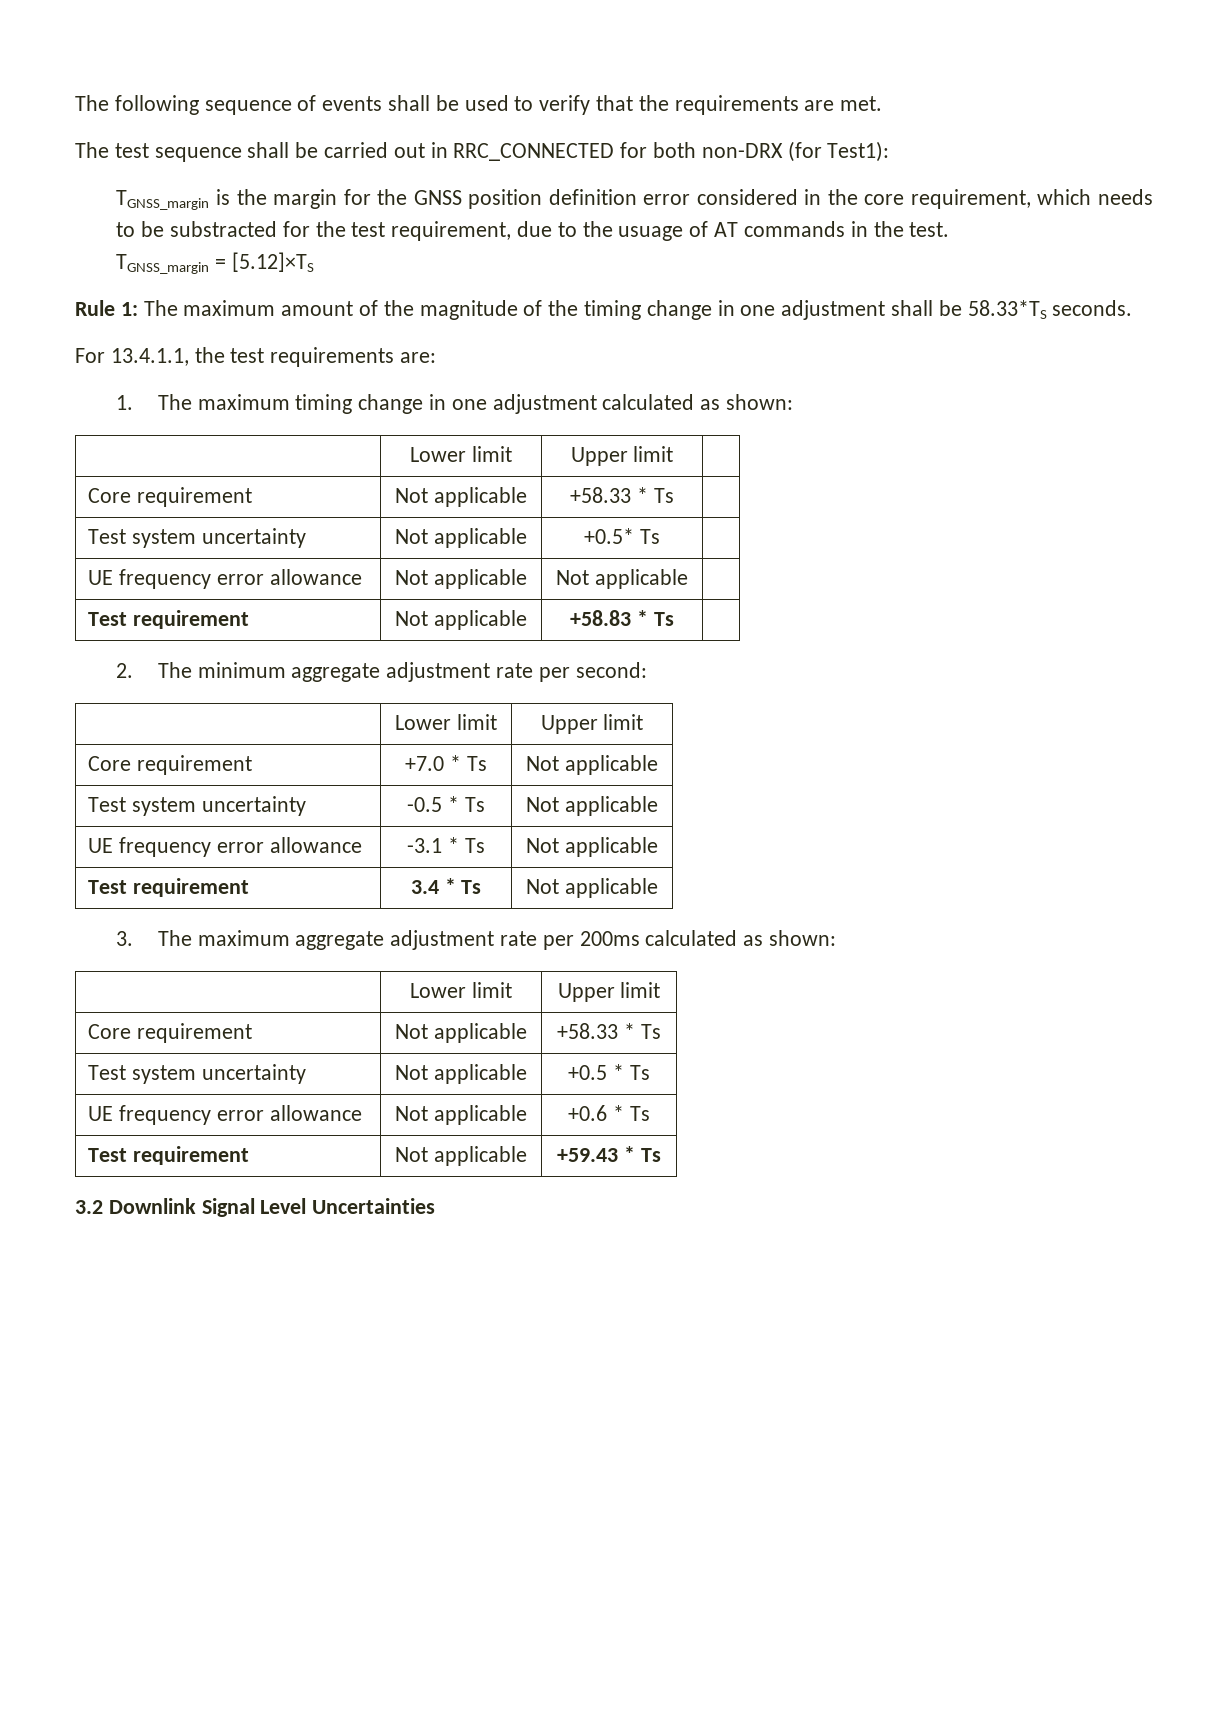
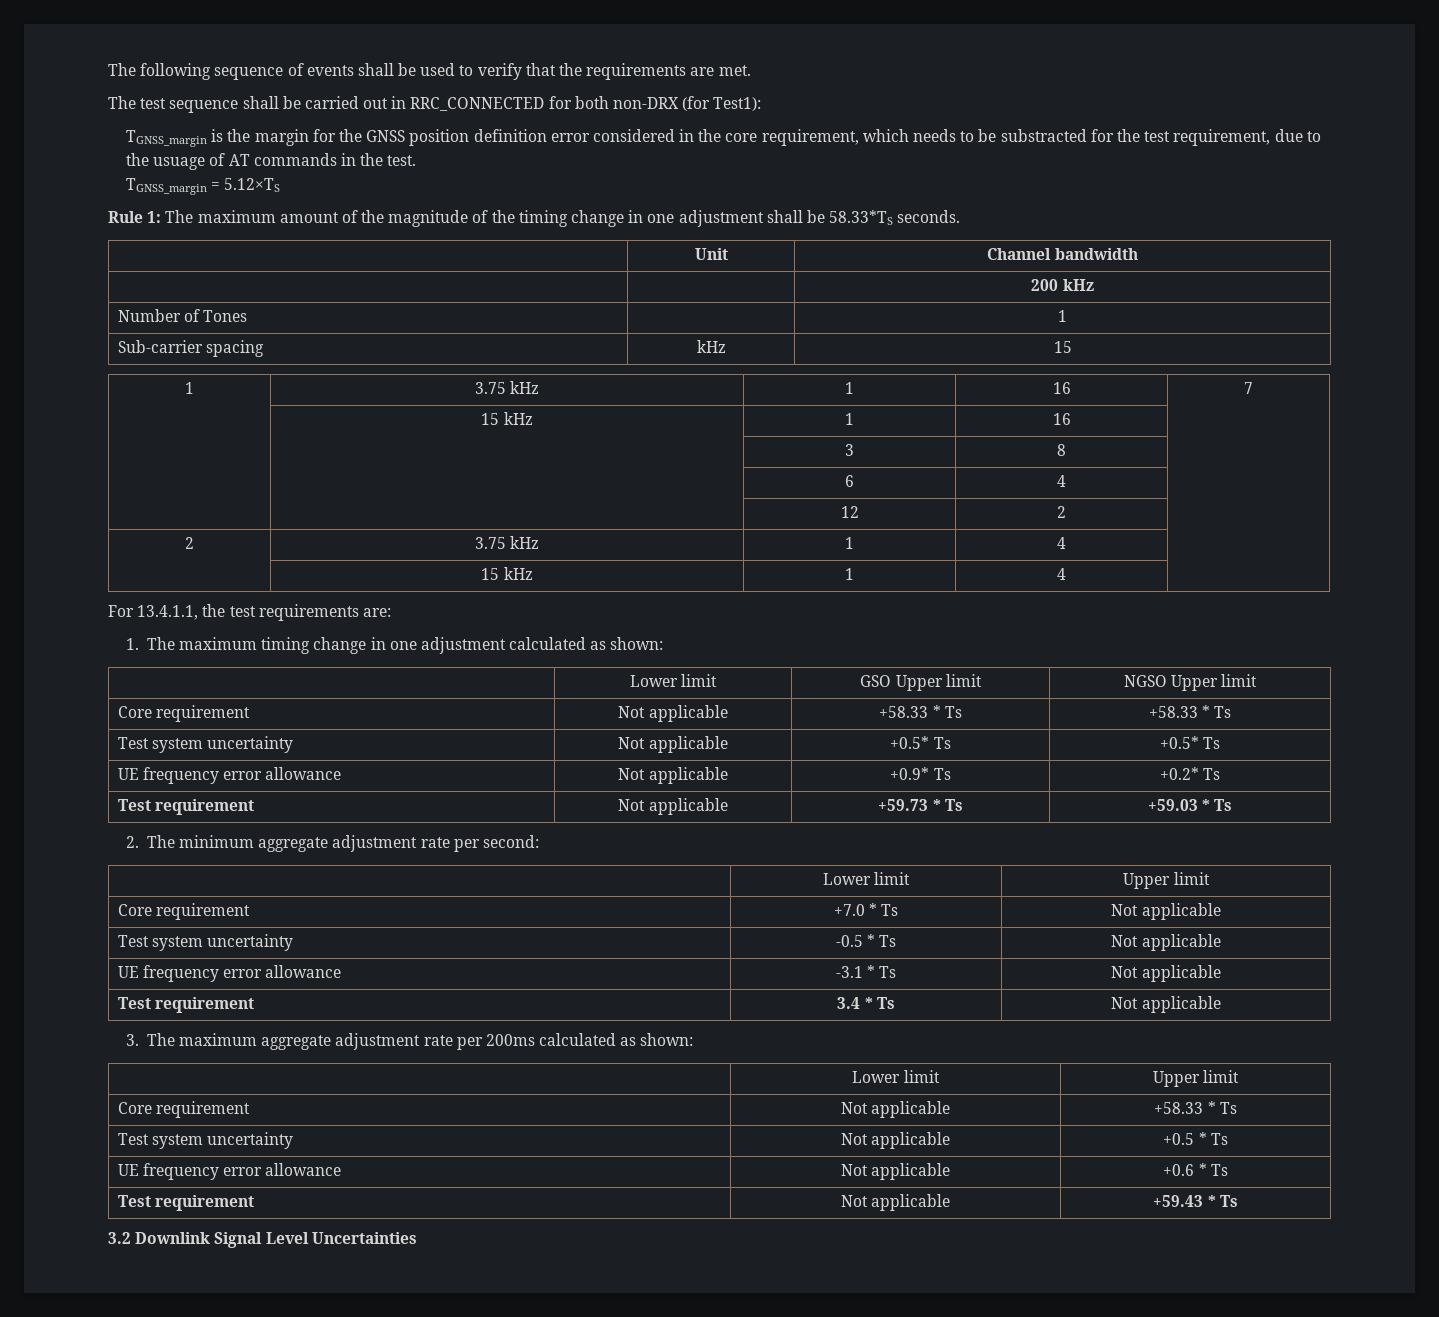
- TGNSS_margin = [5.12]×TS
+ TGNSS_margin = 5.12×TS
+ | Unit | Channel bandwidth
+ | | 200 kHz
+ Number of Tones | | 1
+ Sub-carrier spacing | kHz | 15
+ 1 | 3.75 kHz | 1 | 16 | 7
+ | 15 kHz | 1 | 16 |
+ | | 3 | 8 |
+ | | 6 | 4 |
+ | | 12 | 2 |
+ 2 | 3.75 kHz | 1 | 4 |
+ | 15 kHz | 1 | 4 |
- | Lower limit | Upper limit |
+ | Lower limit | GSO Upper limit | NGSO Upper limit
- Core requirement | Not applicable | +58.33 * Ts |
+ Core requirement | Not applicable | +58.33 * Ts | +58.33 * Ts
- Test system uncertainty | Not applicable | +0.5* Ts |
- UE frequency error allowance | Not applicable | Not applicable |
- Test requirement | Not applicable | +58.83 * Ts |
+ Test system uncertainty | Not applicable | +0.5* Ts | +0.5* Ts
+ UE frequency error allowance | Not applicable | +0.9* Ts | +0.2* Ts
+ Test requirement | Not applicable | +59.73 * Ts | +59.03 * Ts

